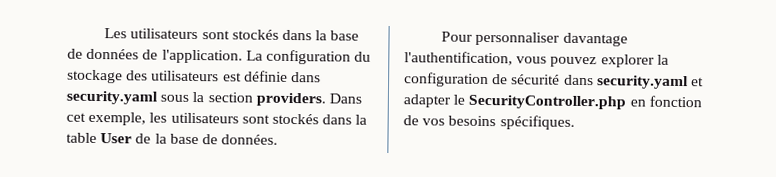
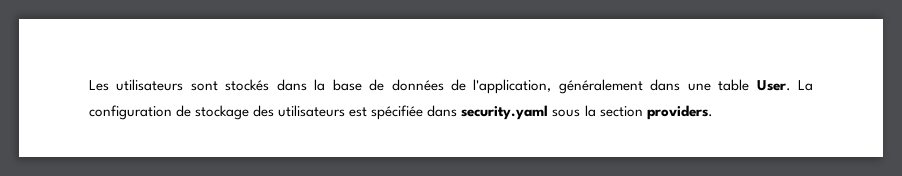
- Les utilisateurs sont stockés dans la base de données de l'application.
+ Les utilisateurs sont stockés dans la base de données de l'application, généralement dans une table User.
- La configuration du stockage des utilisateurs est définie dans security.yaml sous la section providers. Dans cet exemple, les utilisateurs sont stockés dans la table User de la base de données.
- Pour personnaliser davantage l'authentification, vous pouvez explorer la configuration de sécurité dans security.yaml et adapter le SecurityController.php en fonction de vos besoins spécifiques.
+ La configuration de stockage des utilisateurs est spécifiée dans security.yaml sous la section providers.

